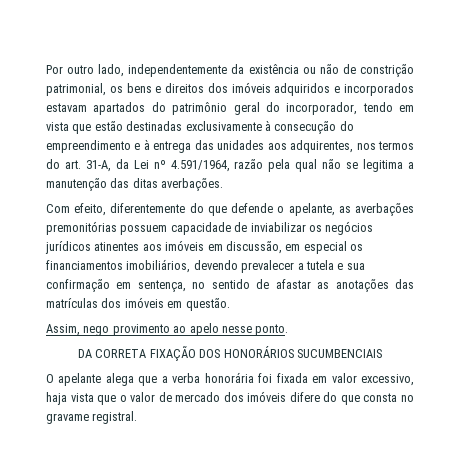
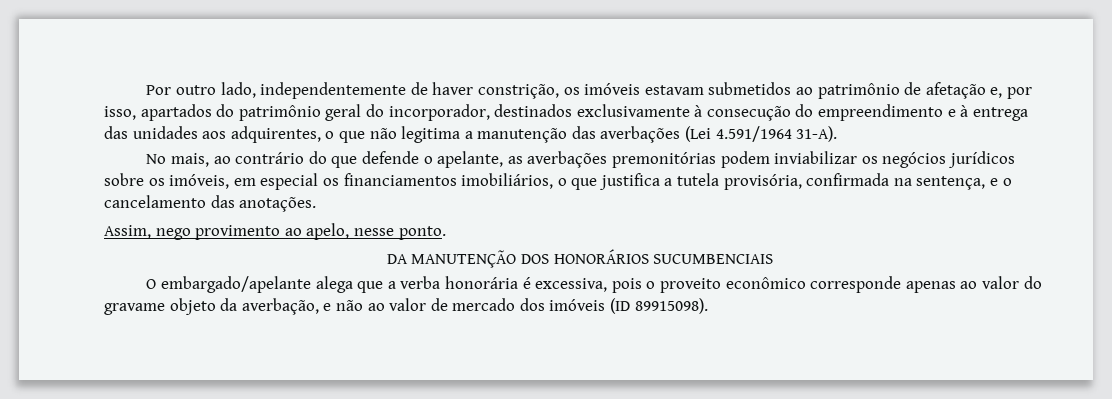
- Por outro lado, independentemente da existência ou não de constrição patrimonial, os bens e direitos dos imóveis adquiridos e incorporados estavam apartados do patrimônio geral do incorporador, tendo em vista que estão destinadas exclusivamente à consecução do empreendimento e à entrega das unidades aos adquirentes, nos termos do art. 31-A, da Lei nº 4.591/1964, razão pela qual não se legitima a manutenção das ditas averbações.
- Com efeito, diferentemente do que defende o apelante, as averbações premonitórias possuem capacidade de inviabilizar os negócios jurídicos atinentes aos imóveis em discussão, em especial os financiamentos imobiliários, devendo prevalecer a tutela e sua confirmação em sentença, no sentido de afastar as anotações das matrículas dos imóveis em questão.
+ Por outro lado, independentemente de haver constrição, os imóveis estavam submetidos ao patrimônio de afetação e, por isso, apartados do patrimônio geral do incorporador, destinados exclusivamente à consecução do empreendimento e à entrega das unidades aos adquirentes, o que não legitima a manutenção das averbações (Lei 4.591/1964 31-A).
+ No mais, ao contrário do que defende o apelante, as averbações premonitórias podem inviabilizar os negócios jurídicos sobre os imóveis, em especial os financiamentos imobiliários, o que justifica a tutela provisória, confirmada na sentença, e o cancelamento das anotações.
- Assim, nego provimento ao apelo nesse ponto.
+ Assim, nego provimento ao apelo, nesse ponto.
- DA CORRETA FIXAÇÃO DOS HONORÁRIOS SUCUMBENCIAIS
+ DA MANUTENÇÃO DOS HONORÁRIOS SUCUMBENCIAIS
- O apelante alega que a verba honorária foi fixada em valor excessivo, haja vista que o valor de mercado dos imóveis difere do que consta no gravame registral.
+ O embargado/apelante alega que a verba honorária é excessiva, pois o proveito econômico corresponde apenas ao valor do gravame objeto da averbação, e não ao valor de mercado dos imóveis (ID 89915098).

